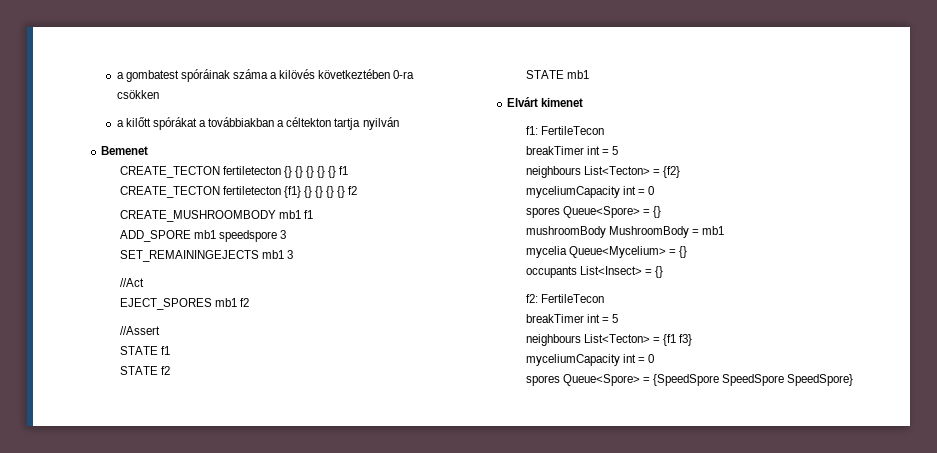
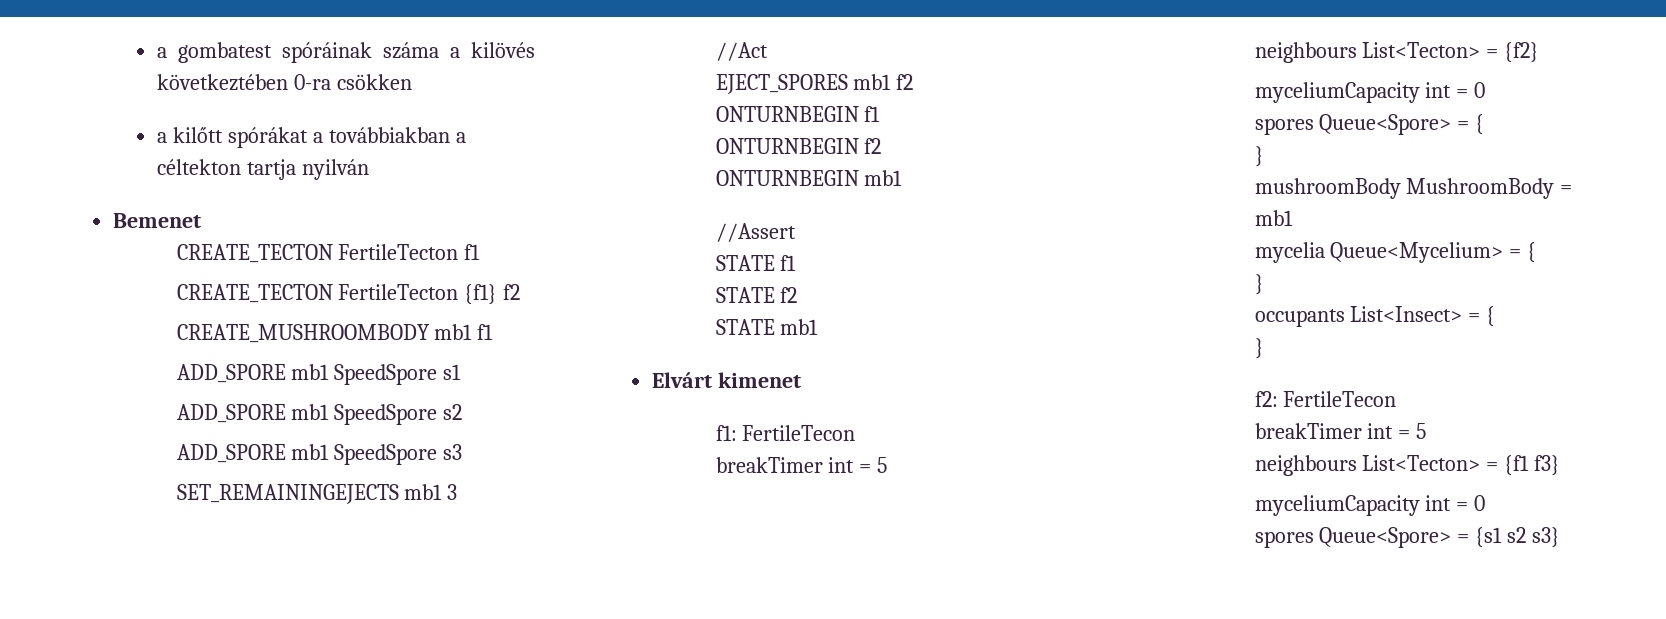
- CREATE_TECTON fertiletecton {} {} {} {} {} f1
- CREATE_TECTON fertiletecton {f1} {} {} {} {} f2
+ CREATE_TECTON FertileTecton f1
+ CREATE_TECTON FertileTecton {f1} f2
- ADD_SPORE mb1 speedspore 3
+ ADD_SPORE mb1 SpeedSpore s1
+ ADD_SPORE mb1 SpeedSpore s2
+ ADD_SPORE mb1 SpeedSpore s3
+ ONTURNBEGIN f1
+ ONTURNBEGIN f2
+ ONTURNBEGIN mb1
- spores Queue<Spore> = {}
+ spores Queue<Spore> = {
+ }
- mycelia Queue<Mycelium> = {}
+ mycelia Queue<Mycelium> = {
+ }
- occupants List<Insect> = {}
+ occupants List<Insect> = {
+ }
- spores Queue<Spore> = {SpeedSpore SpeedSpore SpeedSpore}
+ spores Queue<Spore> = {s1 s2 s3}

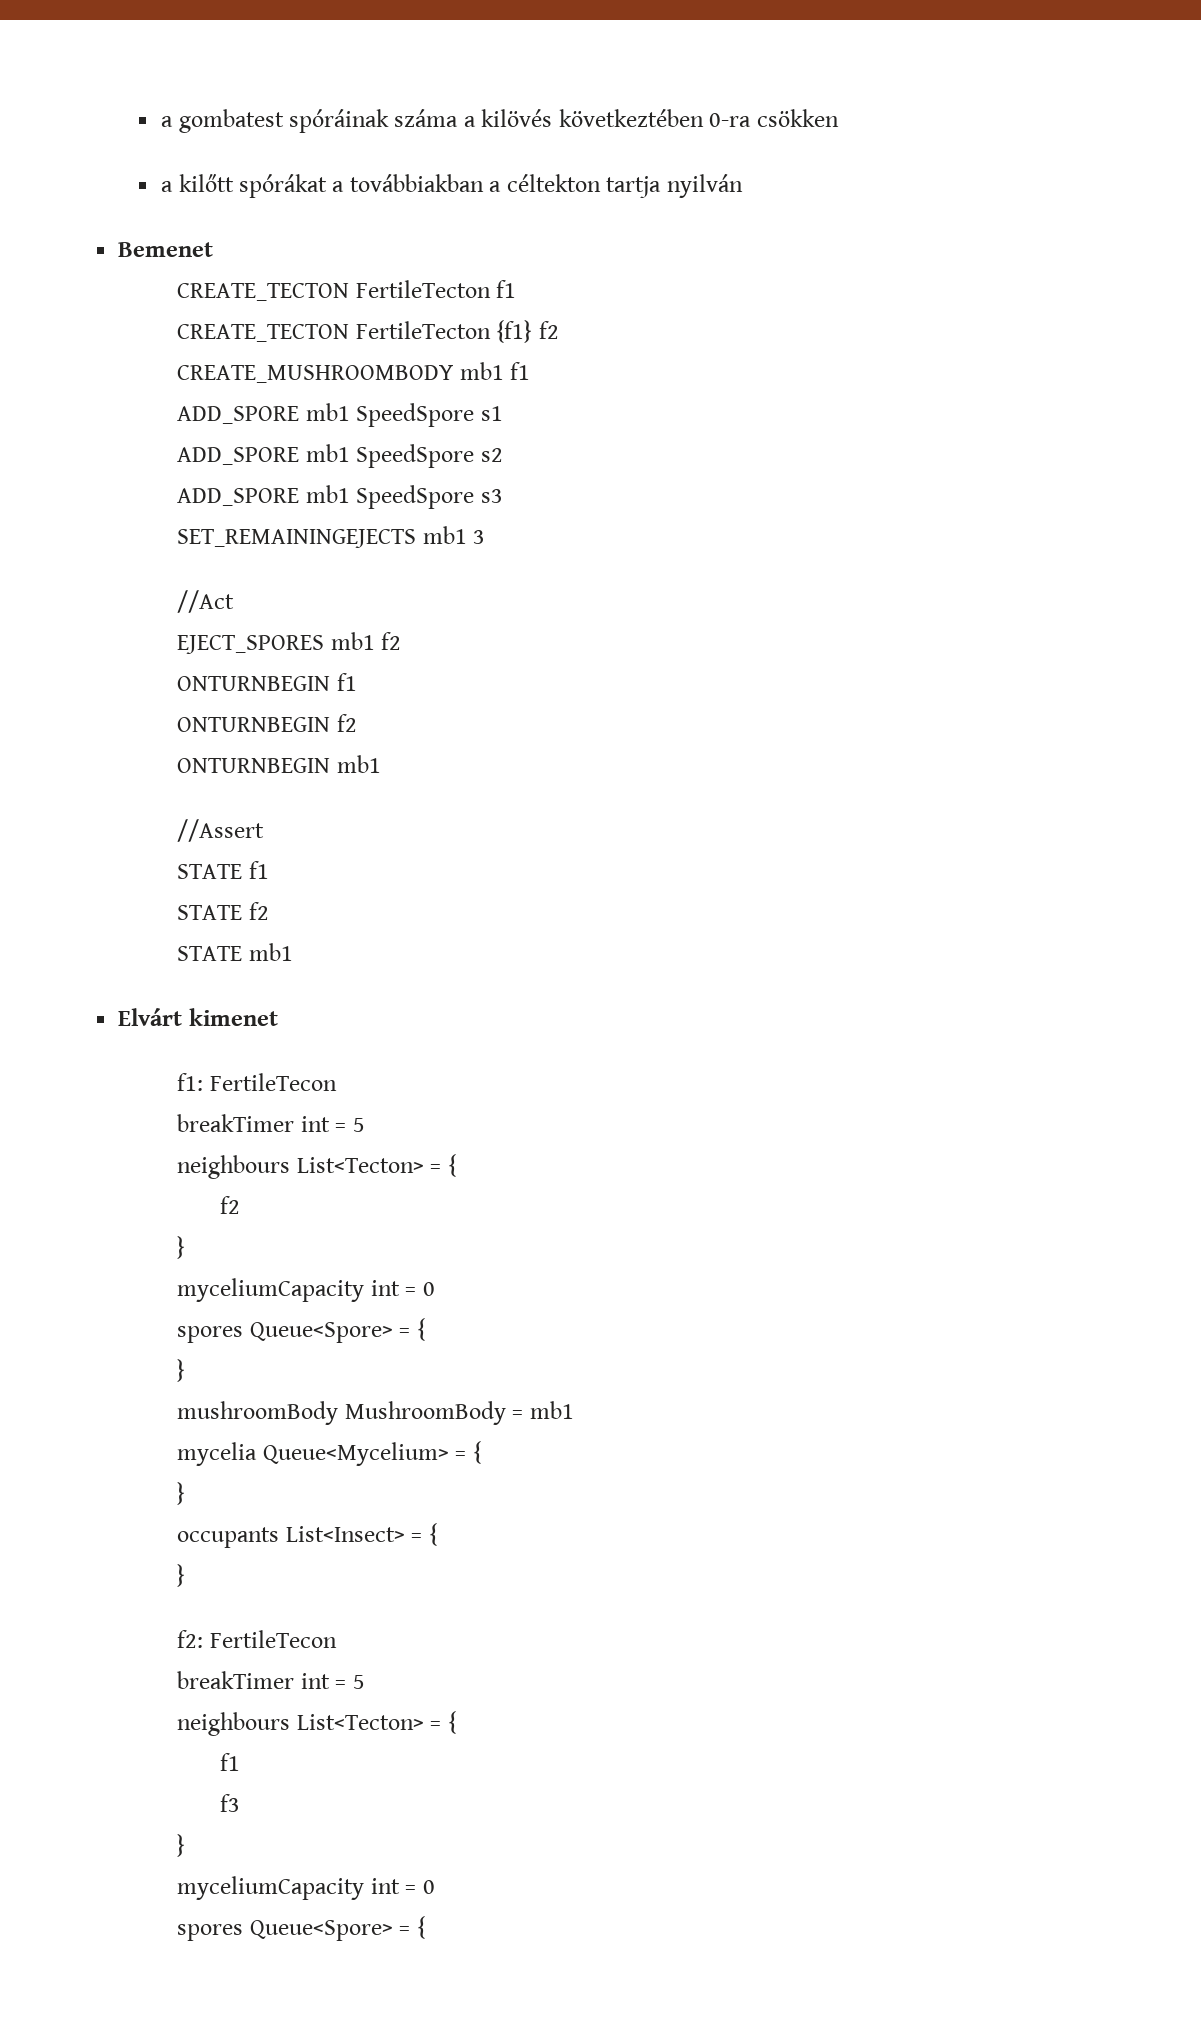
  f1: FertileTecon
  breakTimer int = 5
- neighbours List<Tecton> = {f2}
+ neighbours List<Tecton> = {
+ f2
+ }
  f2: FertileTecon
  breakTimer int = 5
- neighbours List<Tecton> = {f1 f3}
+ neighbours List<Tecton> = {
+ f1
+ f3
+ }
  myceliumCapacity int = 0
- spores Queue<Spore> = {s1 s2 s3}
+ spores Queue<Spore> = {

